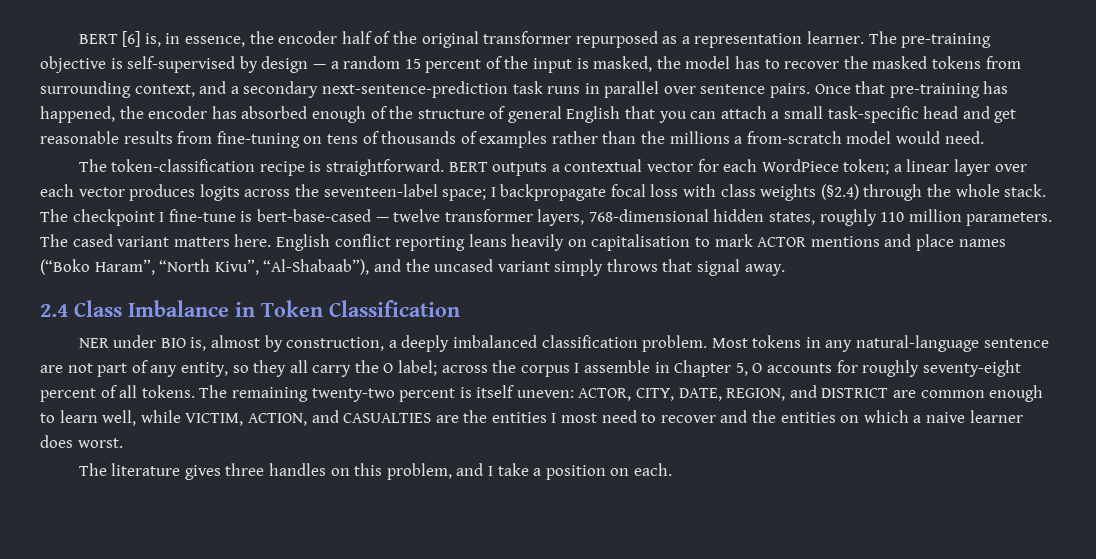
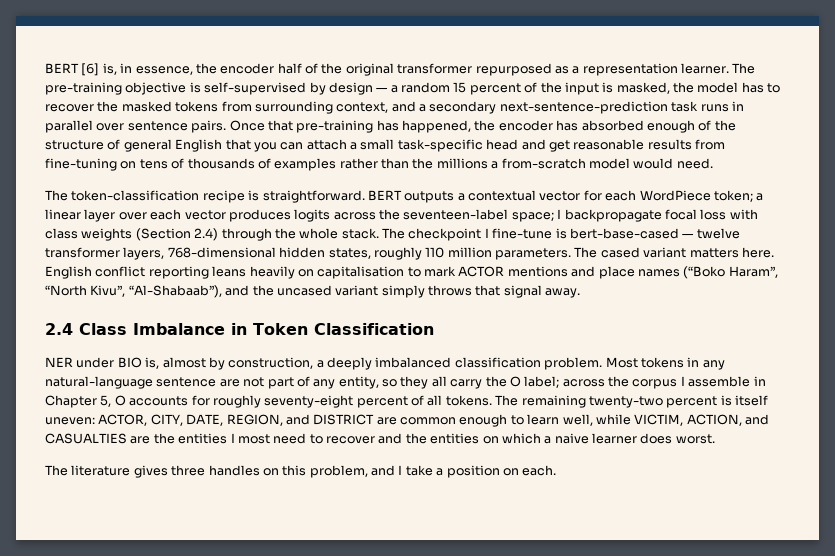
- BERT outputs a contextual vector for each WordPiece token; a linear layer over each vector produces logits across the seventeen-label space; I backpropagate focal loss with class weights (§2.4) through the whole stack.
+ BERT outputs a contextual vector for each WordPiece token; a linear layer over each vector produces logits across the seventeen-label space; I backpropagate focal loss with class weights (Section 2.4) through the whole stack.

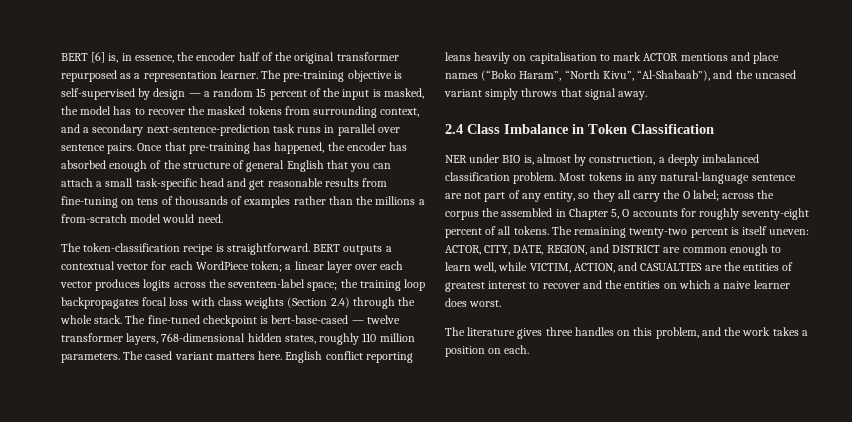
- BERT outputs a contextual vector for each WordPiece token; a linear layer over each vector produces logits across the seventeen-label space; I backpropagate focal loss with class weights (Section 2.4) through the whole stack.
+ BERT outputs a contextual vector for each WordPiece token; a linear layer over each vector produces logits across the seventeen-label space; the training loop backpropagates focal loss with class weights (Section 2.4) through the whole stack.
- The checkpoint I fine-tune is bert-base-cased — twelve transformer layers, 768-dimensional hidden states, roughly 110 million parameters.
+ The fine-tuned checkpoint is bert-base-cased — twelve transformer layers, 768-dimensional hidden states, roughly 110 million parameters.
- Most tokens in any natural-language sentence are not part of any entity, so they all carry the O label; across the corpus I assemble in Chapter 5, O accounts for roughly seventy-eight percent of all tokens.
+ Most tokens in any natural-language sentence are not part of any entity, so they all carry the O label; across the corpus the assembled in Chapter 5, O accounts for roughly seventy-eight percent of all tokens.
- The remaining twenty-two percent is itself uneven: ACTOR, CITY, DATE, REGION, and DISTRICT are common enough to learn well, while VICTIM, ACTION, and CASUALTIES are the entities I most need to recover and the entities on which a naive learner does worst.
+ The remaining twenty-two percent is itself uneven: ACTOR, CITY, DATE, REGION, and DISTRICT are common enough to learn well, while VICTIM, ACTION, and CASUALTIES are the entities of greatest interest to recover and the entities on which a naive learner does worst.
- The literature gives three handles on this problem, and I take a position on each.
+ The literature gives three handles on this problem, and the work takes a position on each.

